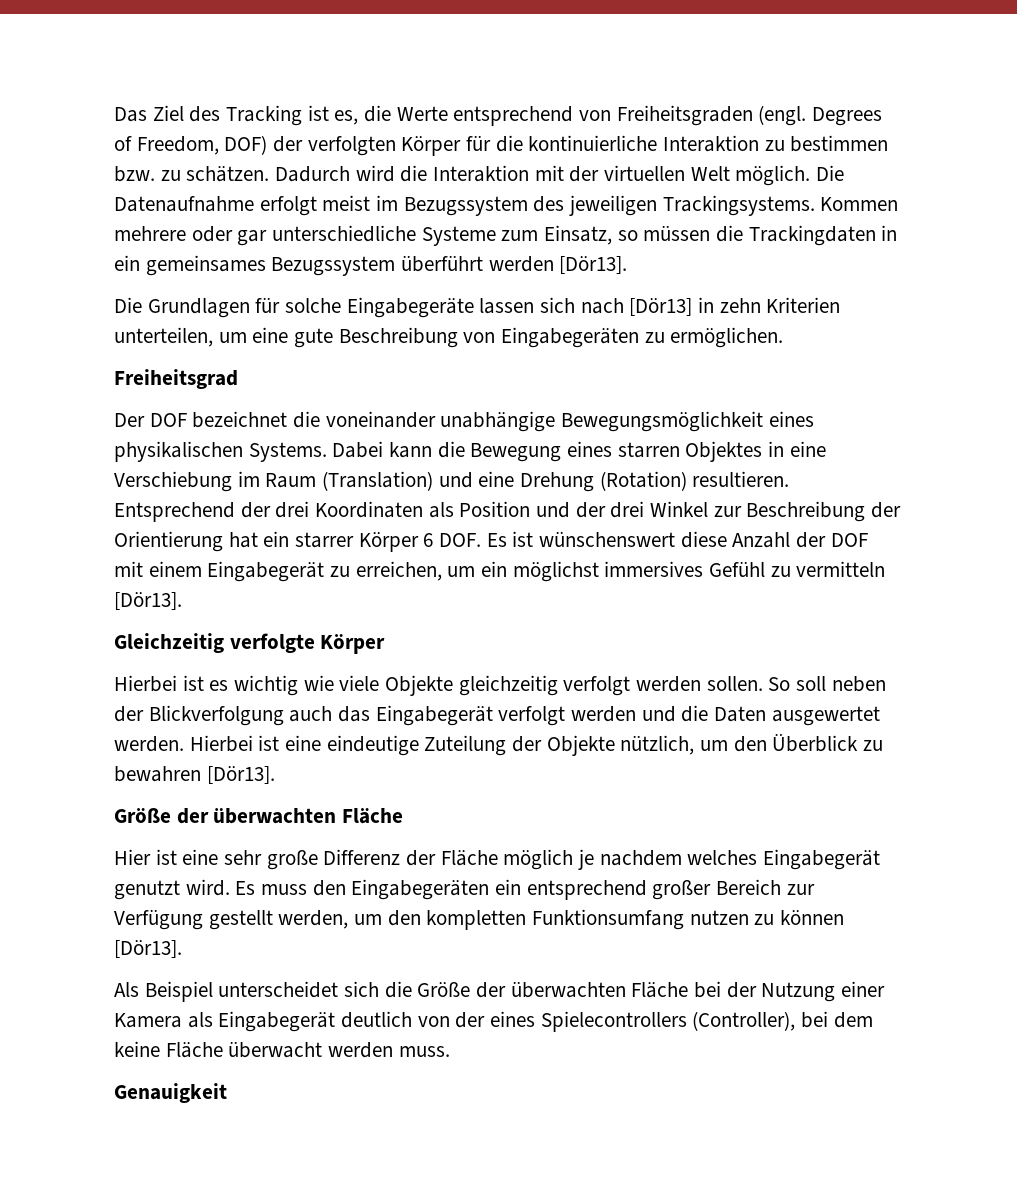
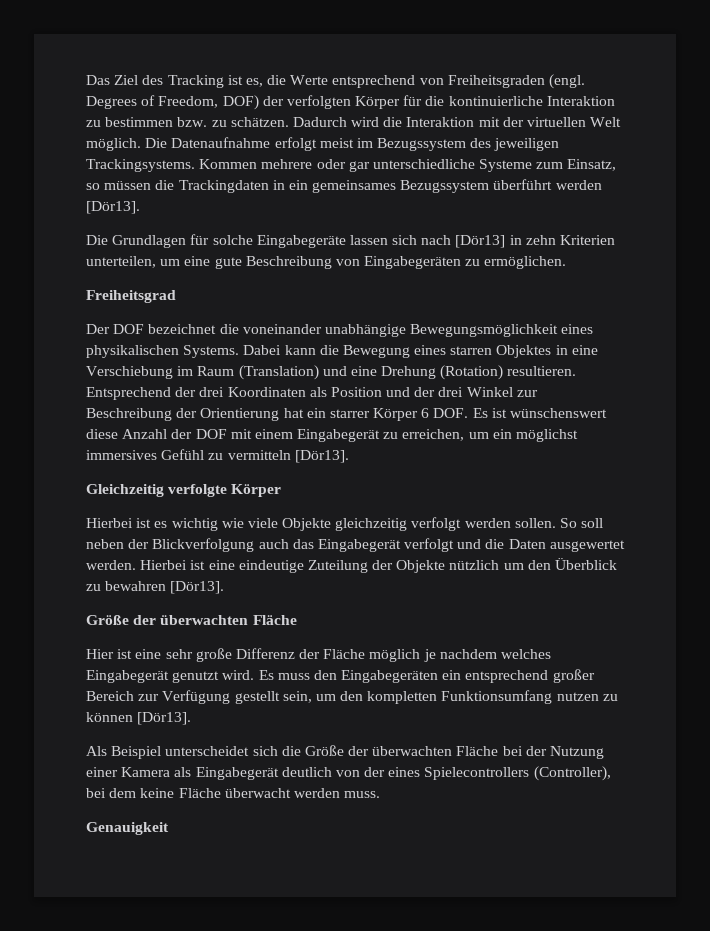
- So soll neben der Blickverfolgung auch das Eingabegerät verfolgt werden und die Daten ausgewertet werden.
+ So soll neben der Blickverfolgung auch das Eingabegerät verfolgt und die Daten ausgewertet werden.
- Hierbei ist eine eindeutige Zuteilung der Objekte nützlich, um den Überblick zu bewahren [Dör13].
+ Hierbei ist eine eindeutige Zuteilung der Objekte nützlich um den Überblick zu bewahren [Dör13].
- Es muss den Eingabegeräten ein entsprechend großer Bereich zur Verfügung gestellt werden, um den kompletten Funktionsumfang nutzen zu können [Dör13].
+ Es muss den Eingabegeräten ein entsprechend großer Bereich zur Verfügung gestellt sein, um den kompletten Funktionsumfang nutzen zu können [Dör13].

